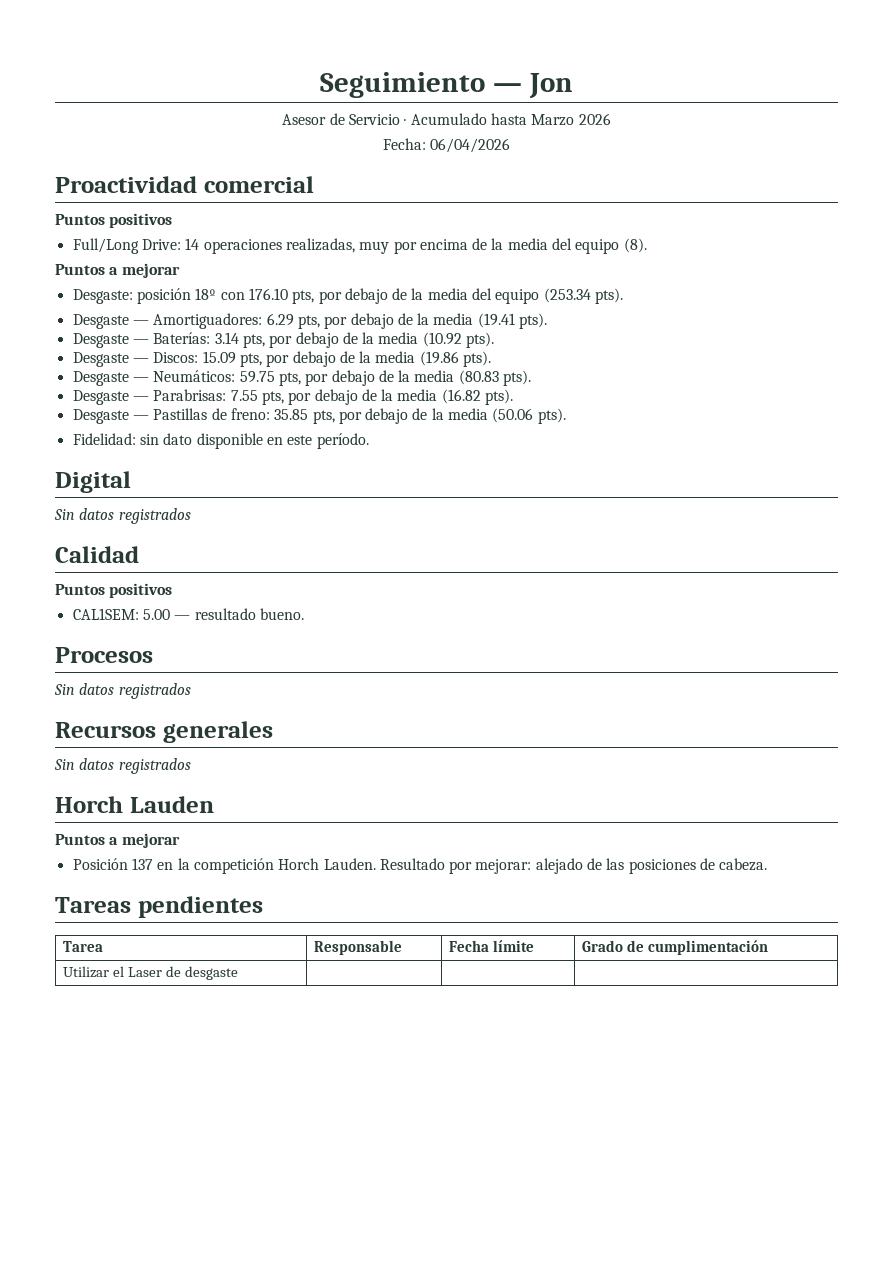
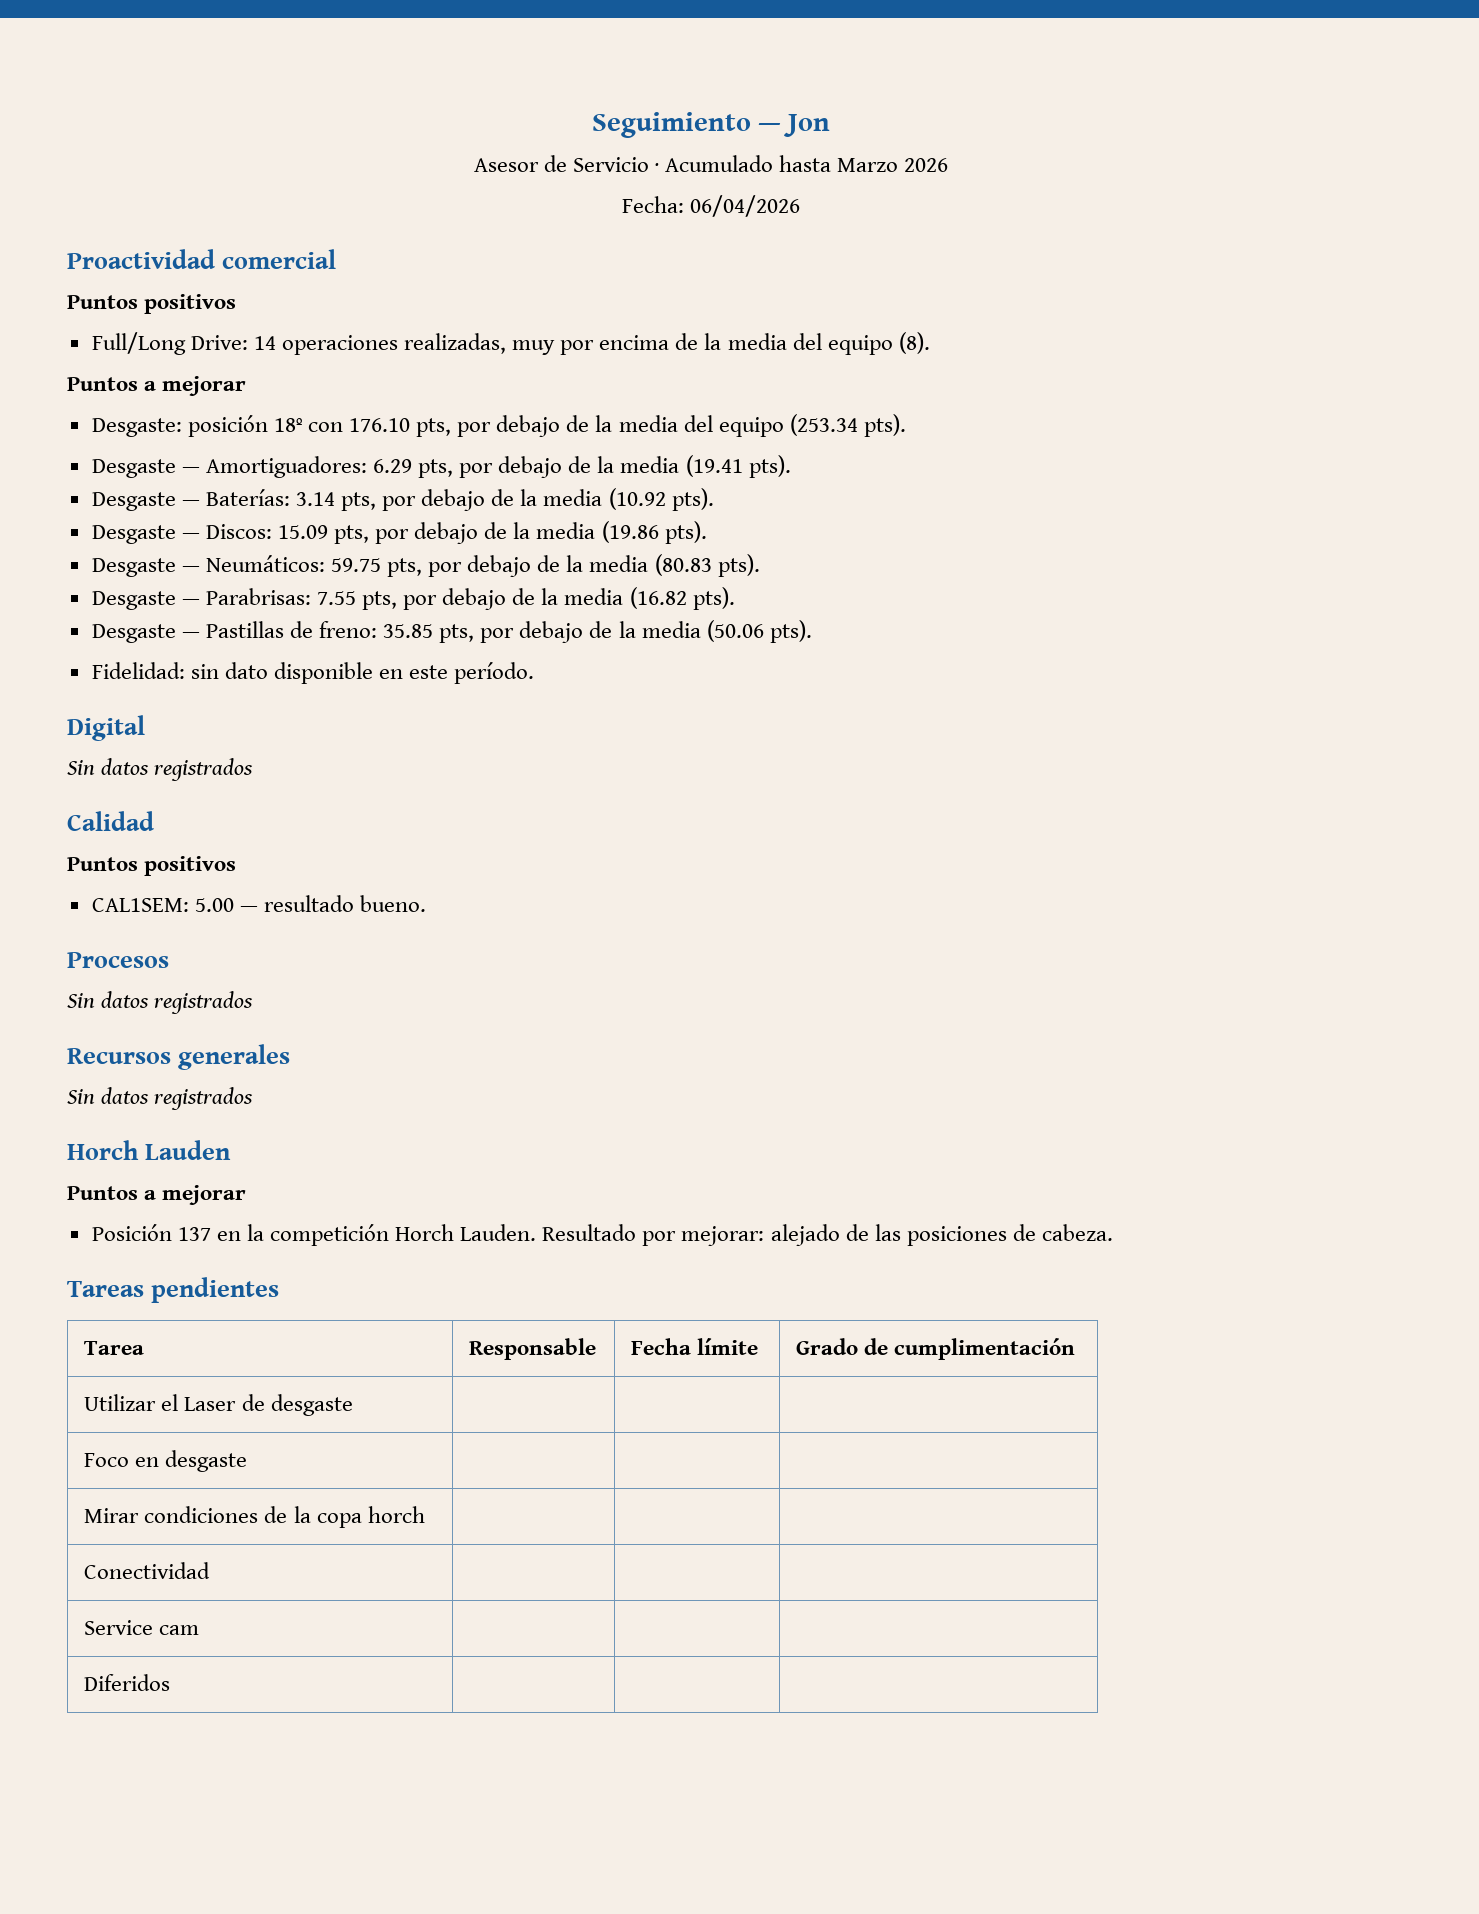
+ Foco en desgaste | | |
+ Mirar condiciones de la copa horch | | |
+ Conectividad | | |
+ Service cam | | |
+ Diferidos | | |

